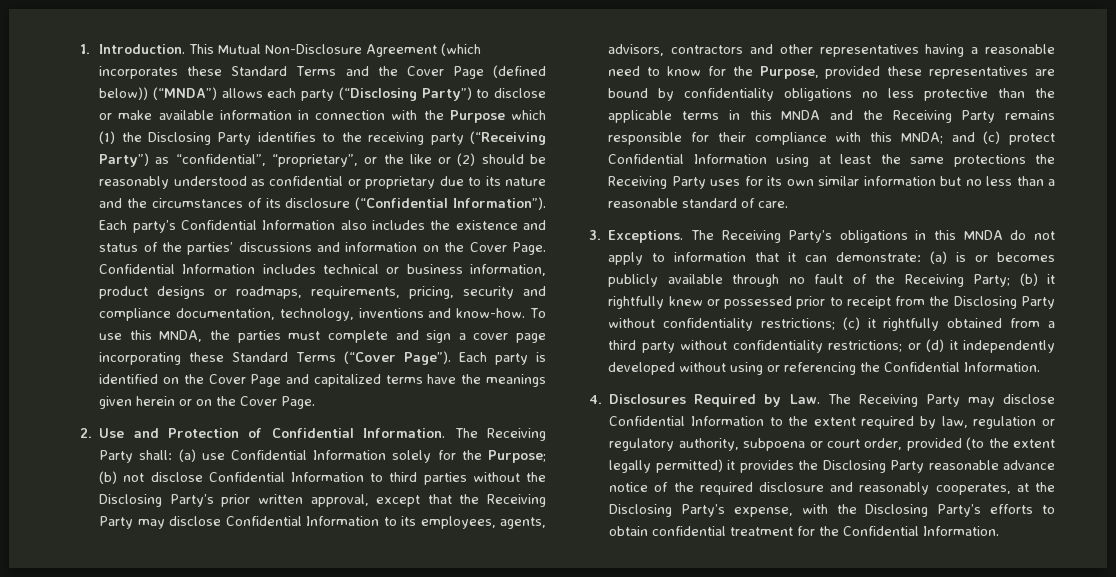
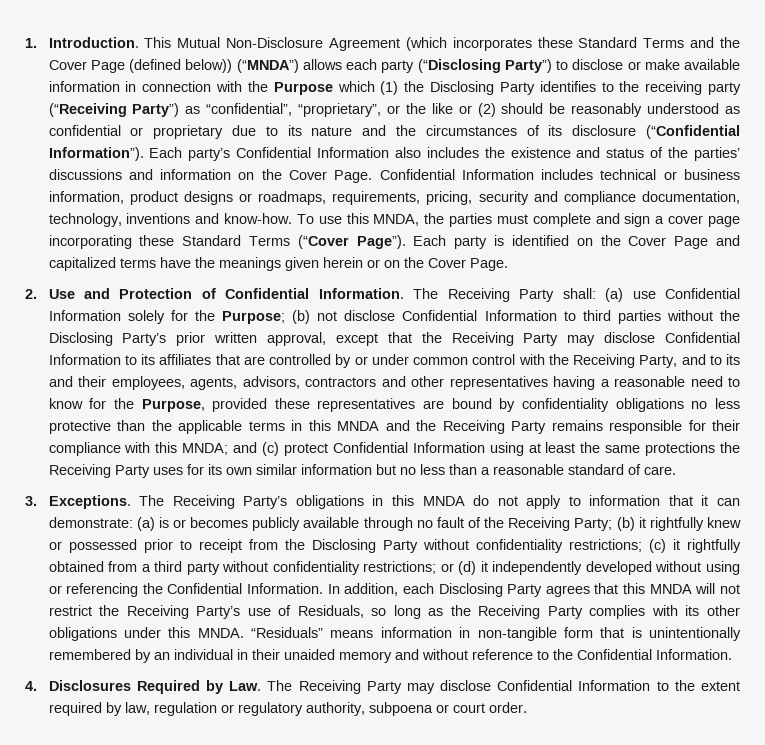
- (b) not disclose Confidential Information to third parties without the Disclosing Party’s prior written approval, except that the Receiving Party may disclose Confidential Information to its employees, agents, advisors, contractors and other representatives having a reasonable need to know for the Purpose, provided these representatives are bound by confidentiality obligations no less protective than the applicable terms in this MNDA and the Receiving Party remains responsible for their compliance with this MNDA;
+ (b) not disclose Confidential Information to third parties without the Disclosing Party’s prior written approval, except that the Receiving Party may disclose Confidential Information to its affiliates that are controlled by or under common control with the Receiving Party, and to its and their employees, agents, advisors, contractors and other representatives having a reasonable need to know for the Purpose, provided these representatives are bound by confidentiality obligations no less protective than the applicable terms in this MNDA and the Receiving Party remains responsible for their compliance with this MNDA;
+ In addition, each Disclosing Party agrees that this MNDA will not restrict the Receiving Party’s use of Residuals, so long as the Receiving Party complies with its other obligations under this MNDA. “Residuals” means information in non-tangible form that is unintentionally remembered by an individual in their unaided memory and without reference to the Confidential Information.
- 4. Disclosures Required by Law. The Receiving Party may disclose Confidential Information to the extent required by law, regulation or regulatory authority, subpoena or court order, provided (to the extent legally permitted) it provides the Disclosing Party reasonable advance notice of the required disclosure and reasonably cooperates, at the Disclosing Party’s expense, with the Disclosing Party’s efforts to obtain confidential treatment for the Confidential Information.
+ 4. Disclosures Required by Law. The Receiving Party may disclose Confidential Information to the extent required by law, regulation or regulatory authority, subpoena or court order.

